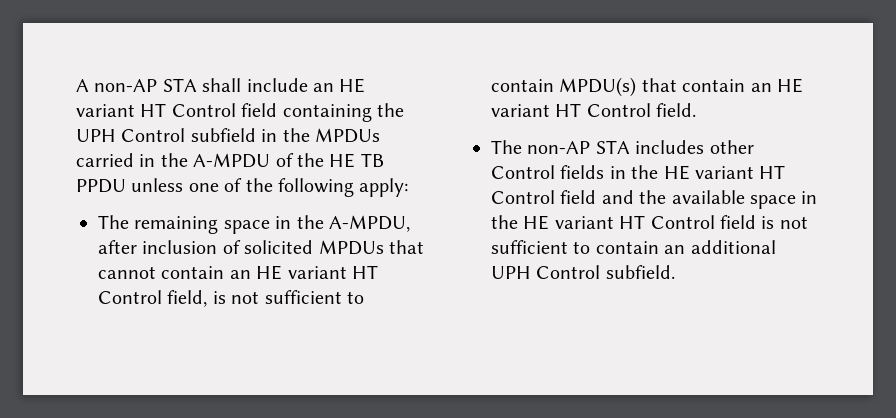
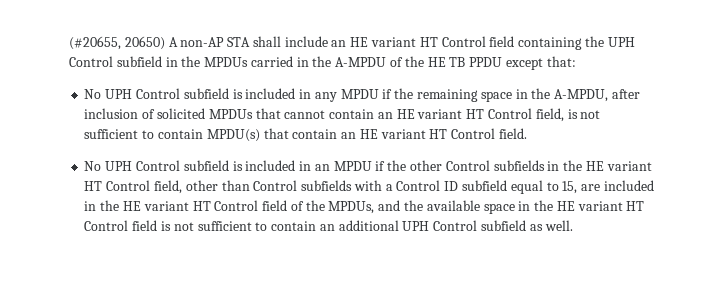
- A non-AP STA shall include an HE variant HT Control field containing the UPH Control subfield in the MPDUs carried in the A-MPDU of the HE TB PPDU unless one of the following apply:
- The remaining space in the A-MPDU, after inclusion of solicited MPDUs that cannot contain an HE variant HT Control field, is not sufficient to contain MPDU(s) that contain an HE variant HT Control field.
+ (#20655, 20650) A non-AP STA shall include an HE variant HT Control field containing the UPH Control subfield in the MPDUs carried in the A-MPDU of the HE TB PPDU except that:
+ No UPH Control subfield is included in any MPDU if the remaining space in the A-MPDU, after inclusion of solicited MPDUs that cannot contain an HE variant HT Control field, is not sufficient to contain MPDU(s) that contain an HE variant HT Control field.
- The non-AP STA includes other Control fields in the HE variant HT Control field and the available space in the HE variant HT Control field is not sufficient to contain an additional UPH Control subfield.
+ No UPH Control subfield is included in an MPDU if the other Control subfields in the HE variant HT Control field, other than Control subfields with a Control ID subfield equal to 15, are included in the HE variant HT Control field of the MPDUs, and the available space in the HE variant HT Control field is not sufficient to contain an additional UPH Control subfield as well.

